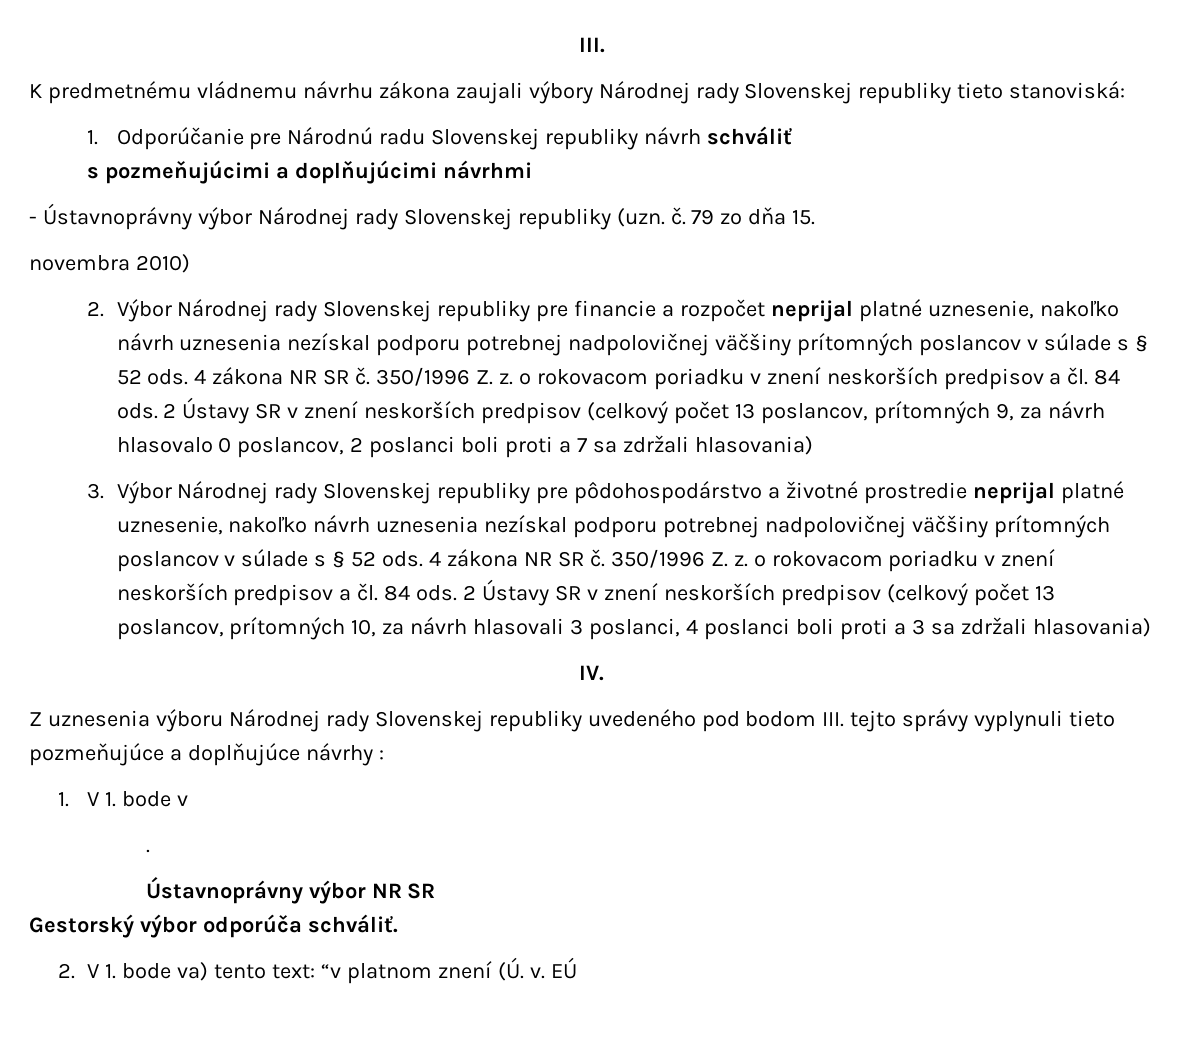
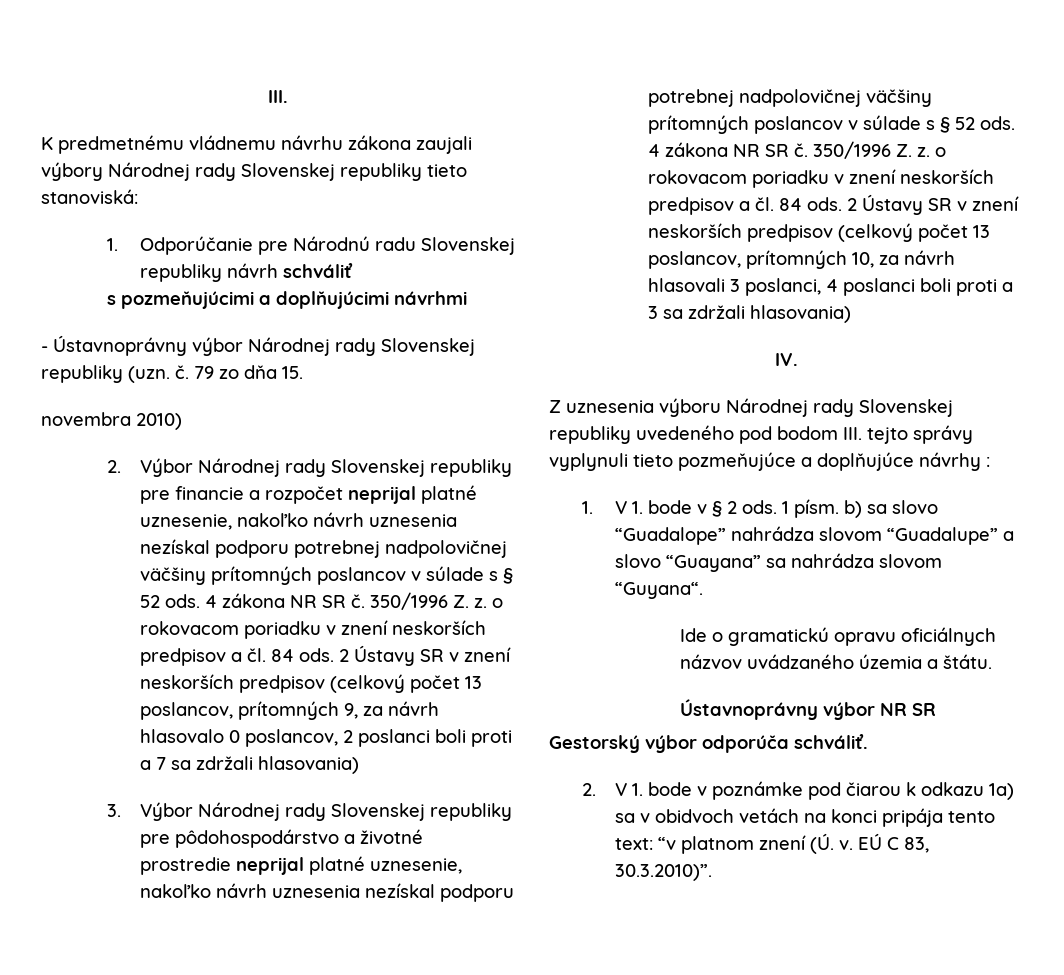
- 1. V 1. bode v
- .
+ 1. V 1. bode v § 2 ods. 1 písm. b) sa slovo “Guadalope” nahrádza slovom “Guadalupe” a slovo “Guayana” sa nahrádza slovom “Guyana“.
+ Ide o gramatickú opravu oficiálnych názvov uvádzaného územia a štátu.
- 2. V 1. bode va) tento text: “v platnom znení (Ú. v.
+ 2. V 1. bode v poznámke pod čiarou k odkazu 1a) sa v obidvoch vetách na konci pripája tento text: “v platnom znení (Ú. v.
- EÚ
+ EÚ C 83, 30.3.2010)”.

